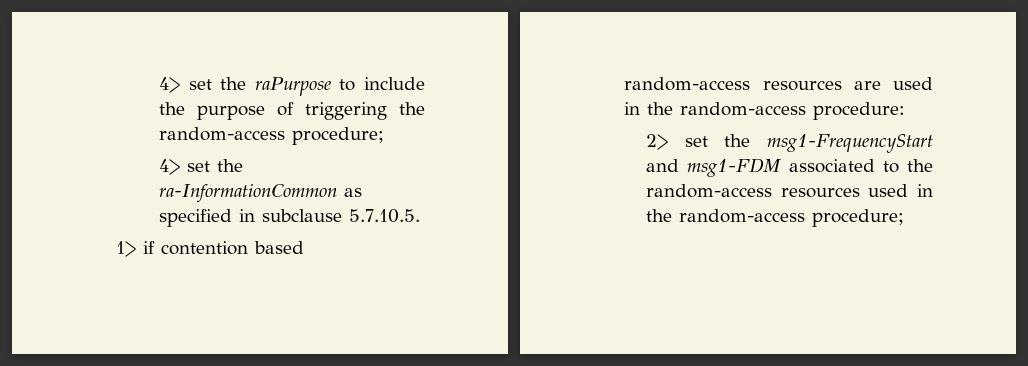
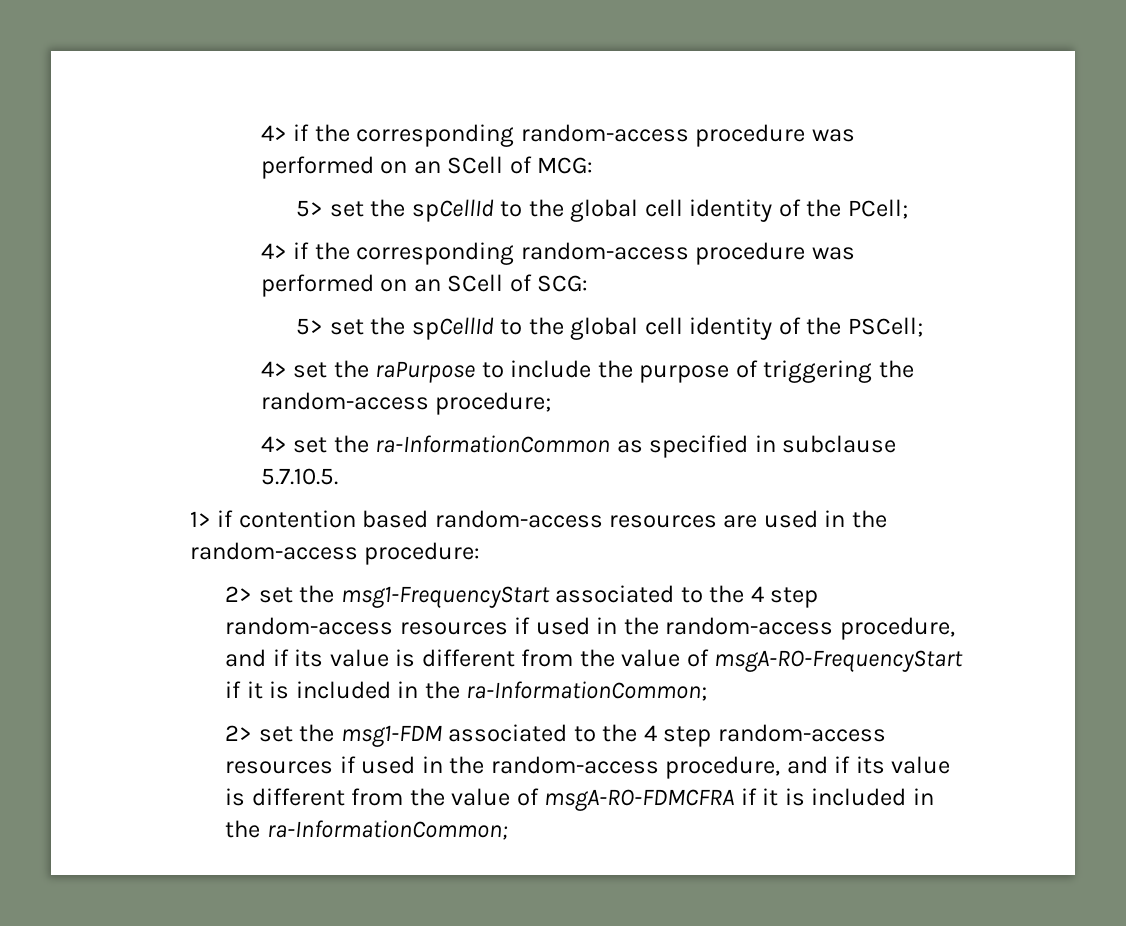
+ 4> if the corresponding random-access procedure was performed on an SCell of MCG:
+ 5> set the spCellId to the global cell identity of the PCell;
+ 4> if the corresponding random-access procedure was performed on an SCell of SCG:
+ 5> set the spCellId to the global cell identity of the PSCell;
- 2> set the msg1-FrequencyStart and msg1-FDM associated to the random-access resources used in the random-access procedure;
+ 2> set the msg1-FrequencyStart associated to the 4 step random-access resources if used in the random-access procedure, and if its value is different from the value of msgA-RO-FrequencyStart if it is included in the ra-InformationCommon;
+ 2> set the msg1-FDM associated to the 4 step random-access resources if used in the random-access procedure, and if its value is different from the value of msgA-RO-FDMCFRA if it is included in the ra-InformationCommon;

